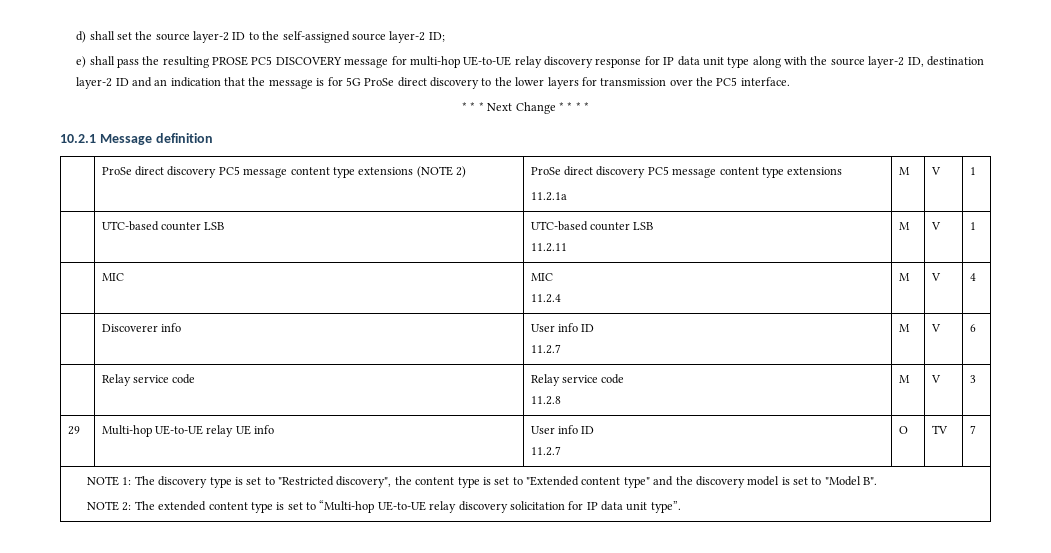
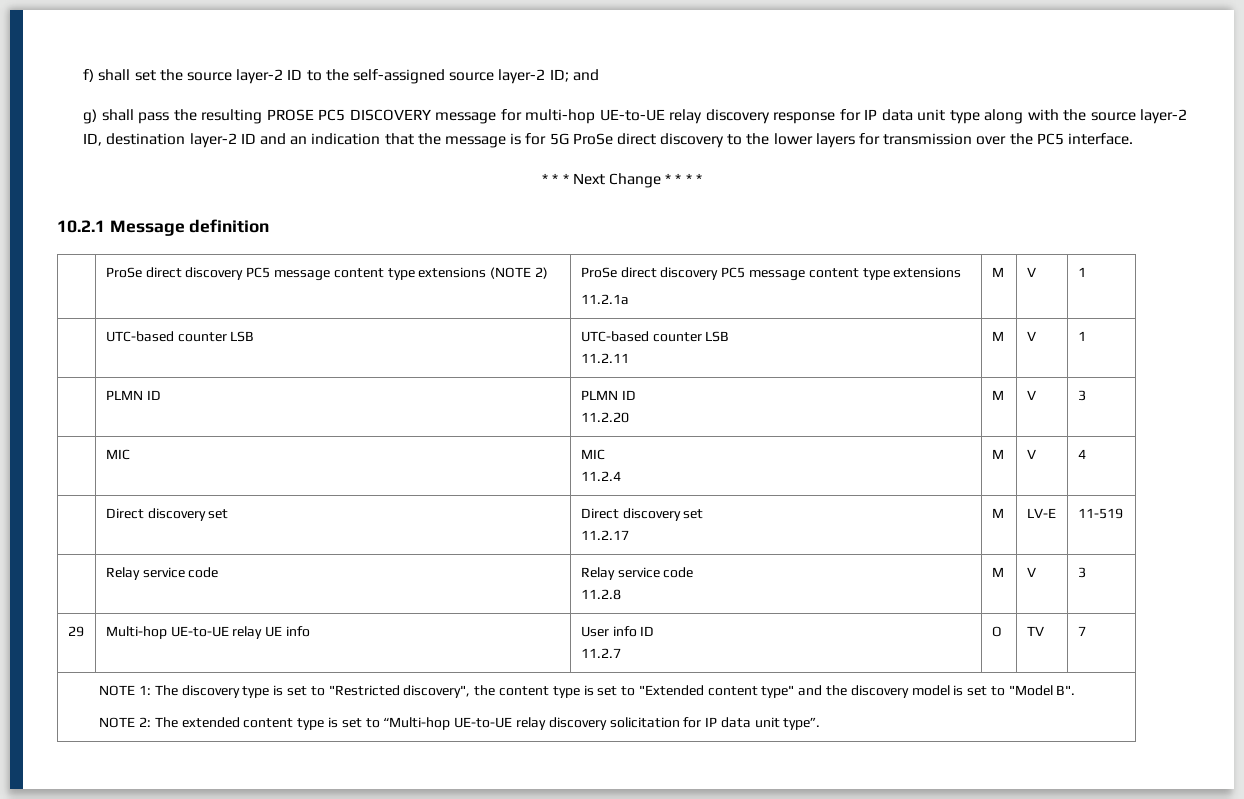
- d) shall set the source layer-2 ID to the self-assigned source layer-2 ID;
- e) shall pass the resulting PROSE PC5 DISCOVERY message for multi-hop UE-to-UE relay discovery response for IP data unit type along with the source layer-2 ID, destination layer-2 ID and an indication that the message is for 5G ProSe direct discovery to the lower layers for transmission over the PC5 interface.
+ f) shall set the source layer-2 ID to the self-assigned source layer-2 ID; and
+ g) shall pass the resulting PROSE PC5 DISCOVERY message for multi-hop UE-to-UE relay discovery response for IP data unit type along with the source layer-2 ID, destination layer-2 ID and an indication that the message is for 5G ProSe direct discovery to the lower layers for transmission over the PC5 interface.
+ | PLMN ID | PLMN ID
+ 11.2.20 | M | V | 3
- | Discoverer info | User info ID
- 11.2.7 | M | V | 6
+ | Direct discovery set | Direct discovery set
+ 11.2.17 | M | LV-E | 11-519

